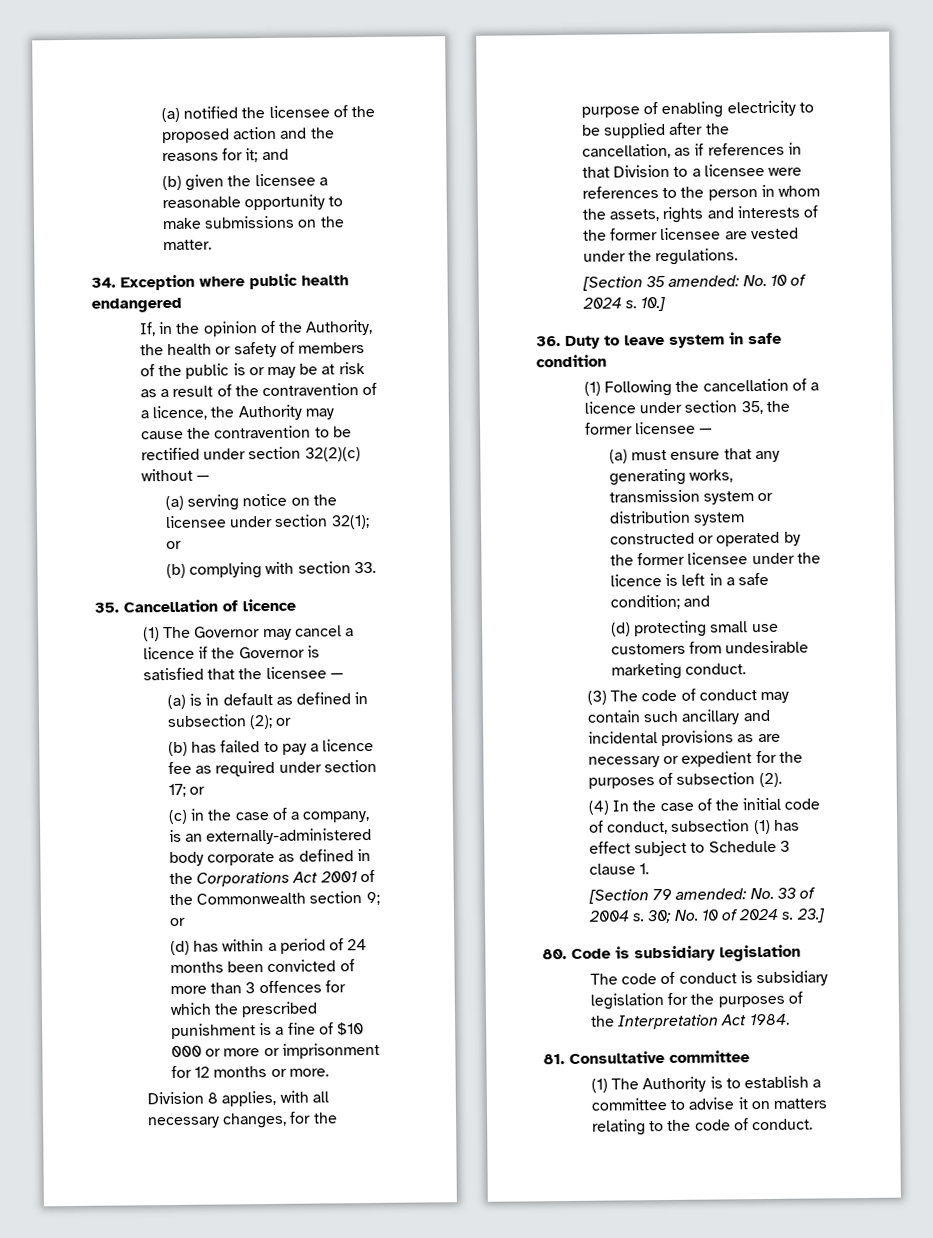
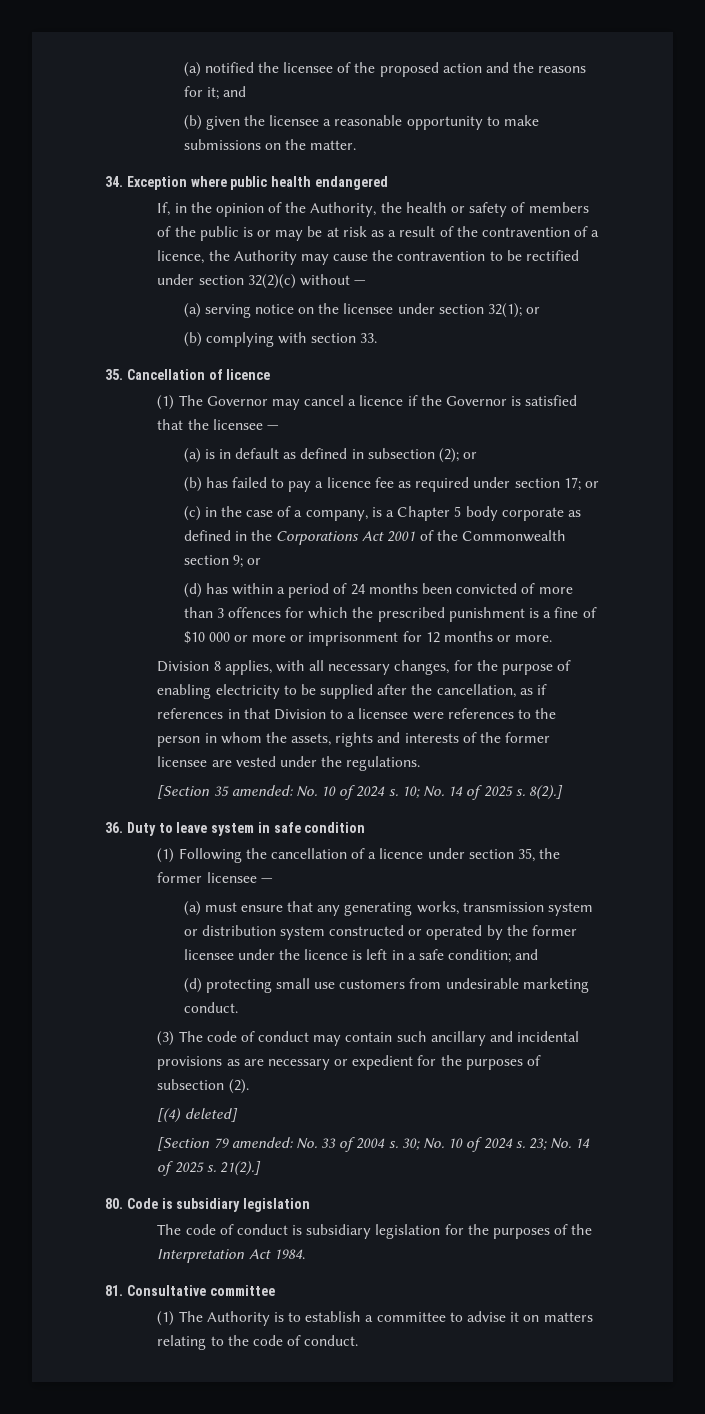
- (c) in the case of a company, is an externally-administered body corporate as defined in the Corporations Act 2001 of the Commonwealth section 9; or
+ (c) in the case of a company, is a Chapter 5 body corporate as defined in the Corporations Act 2001 of the Commonwealth section 9; or
- 10.]
+ 10; No. 14 of 2025 s. 8(2).]
- (4) In the case of the initial code of conduct, subsection (1) has effect subject to Schedule 3 clause 1.
+ [(4) deleted]
- 23.]
+ 23; No. 14 of 2025 s. 21(2).]

